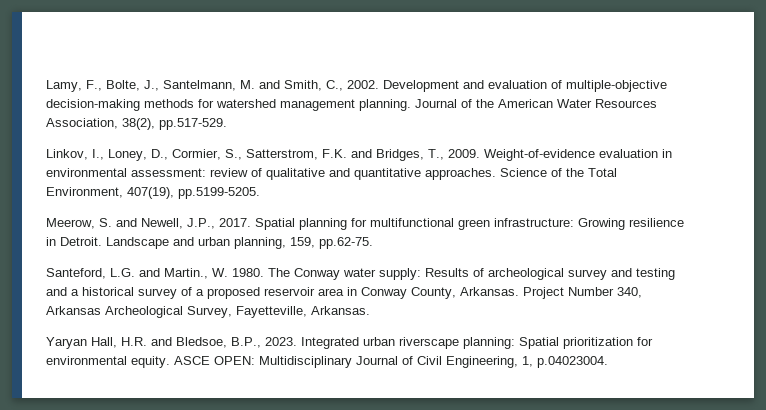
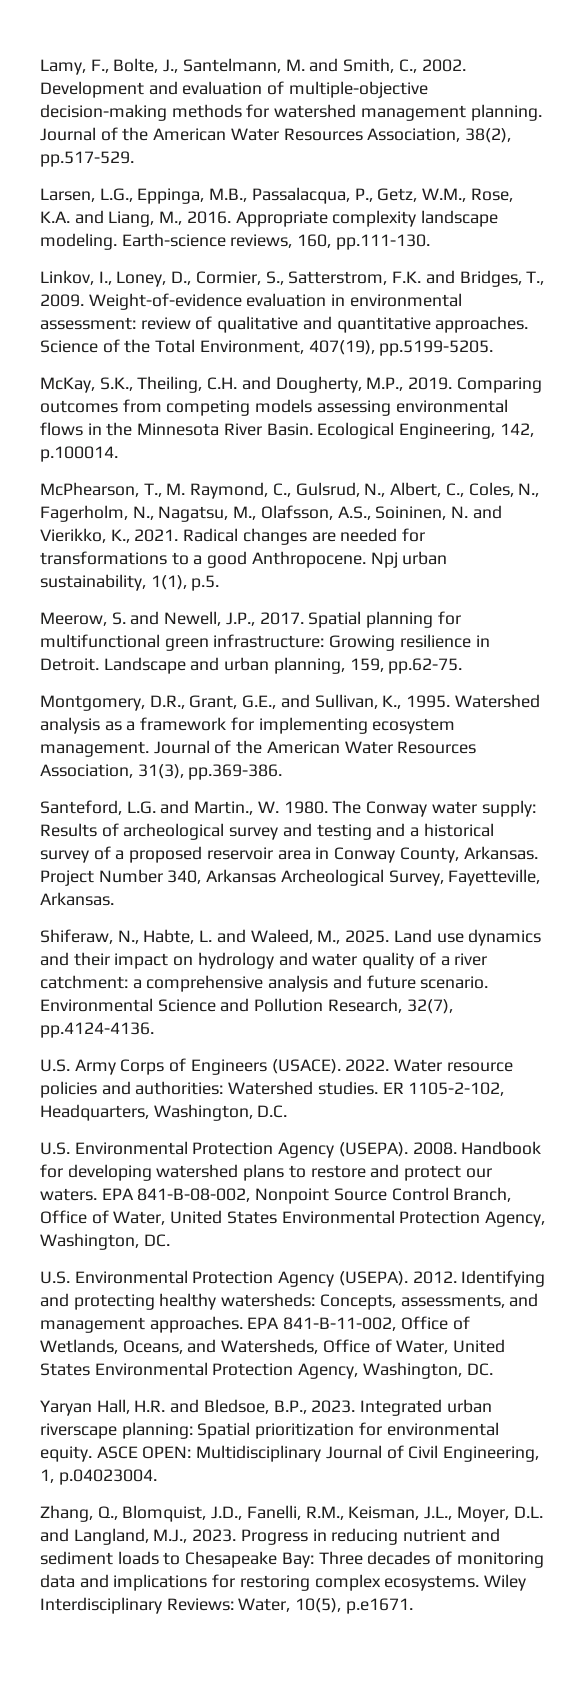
+ Larsen, L.G., Eppinga, M.B., Passalacqua, P., Getz, W.M., Rose, K.A. and Liang, M., 2016. Appropriate complexity landscape modeling. Earth-science reviews, 160, pp.111-130.
+ McKay, S.K., Theiling, C.H. and Dougherty, M.P., 2019. Comparing outcomes from competing models assessing environmental flows in the Minnesota River Basin. Ecological Engineering, 142, p.100014.
+ McPhearson, T., M. Raymond, C., Gulsrud, N., Albert, C., Coles, N., Fagerholm, N., Nagatsu, M., Olafsson, A.S., Soininen, N. and Vierikko, K., 2021. Radical changes are needed for transformations to a good Anthropocene. Npj urban sustainability, 1(1), p.5.
+ Montgomery, D.R., Grant, G.E., and Sullivan, K., 1995. Watershed analysis as a framework for implementing ecosystem management. Journal of the American Water Resources Association, 31(3), pp.369-386.
+ Shiferaw, N., Habte, L. and Waleed, M., 2025. Land use dynamics and their impact on hydrology and water quality of a river catchment: a comprehensive analysis and future scenario. Environmental Science and Pollution Research, 32(7), pp.4124-4136.
+ U.S. Army Corps of Engineers (USACE). 2022. Water resource policies and authorities: Watershed studies. ER 1105-2-102, Headquarters, Washington, D.C.
+ U.S. Environmental Protection Agency (USEPA). 2008. Handbook for developing watershed plans to restore and protect our waters. EPA 841-B-08-002, Nonpoint Source Control Branch, Office of Water, United States Environmental Protection Agency, Washington, DC.
+ U.S. Environmental Protection Agency (USEPA). 2012. Identifying and protecting healthy watersheds: Concepts, assessments, and management approaches. EPA 841-B-11-002, Office of Wetlands, Oceans, and Watersheds, Office of Water, United States Environmental Protection Agency, Washington, DC.
+ Zhang, Q., Blomquist, J.D., Fanelli, R.M., Keisman, J.L., Moyer, D.L. and Langland, M.J., 2023. Progress in reducing nutrient and sediment loads to Chesapeake Bay: Three decades of monitoring data and implications for restoring complex ecosystems. Wiley Interdisciplinary Reviews: Water, 10(5), p.e1671.

